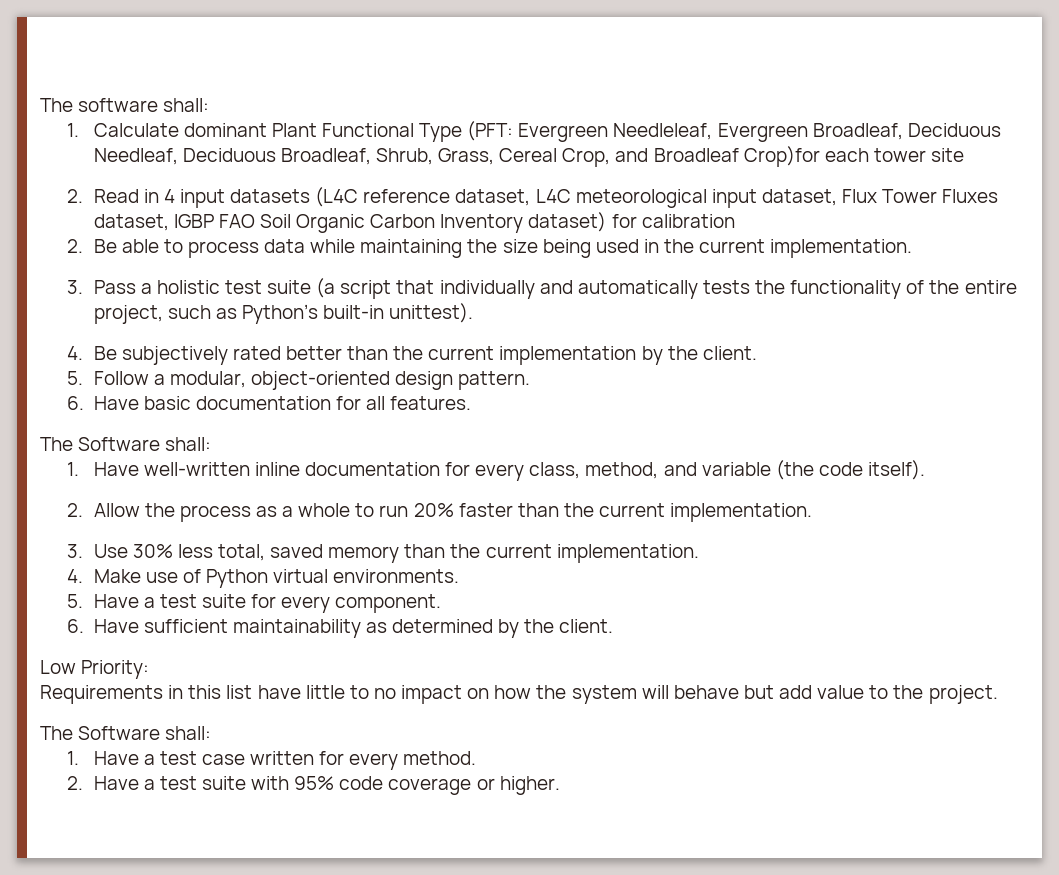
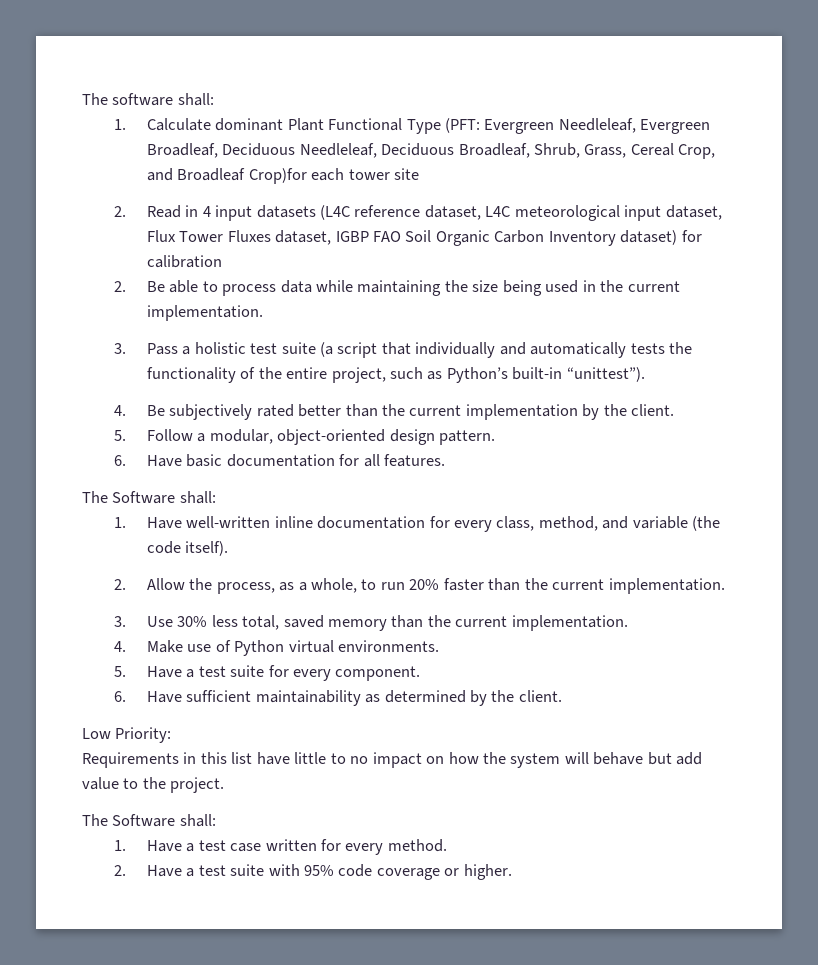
- 1. Calculate dominant Plant Functional Type (PFT: Evergreen Needleleaf, Evergreen Broadleaf, Deciduous Needleaf, Deciduous Broadleaf, Shrub, Grass, Cereal Crop, and Broadleaf Crop)for each tower site
+ 1. Calculate dominant Plant Functional Type (PFT: Evergreen Needleleaf, Evergreen Broadleaf, Deciduous Needleleaf, Deciduous Broadleaf, Shrub, Grass, Cereal Crop, and Broadleaf Crop)for each tower site
- 3. Pass a holistic test suite (a script that individually and automatically tests the functionality of the entire project, such as Python’s built-in unittest).
+ 3. Pass a holistic test suite (a script that individually and automatically tests the functionality of the entire project, such as Python’s built-in “unittest”).
- 2. Allow the process as a whole to run 20% faster than the current implementation.
+ 2. Allow the process, as a whole, to run 20% faster than the current implementation.

